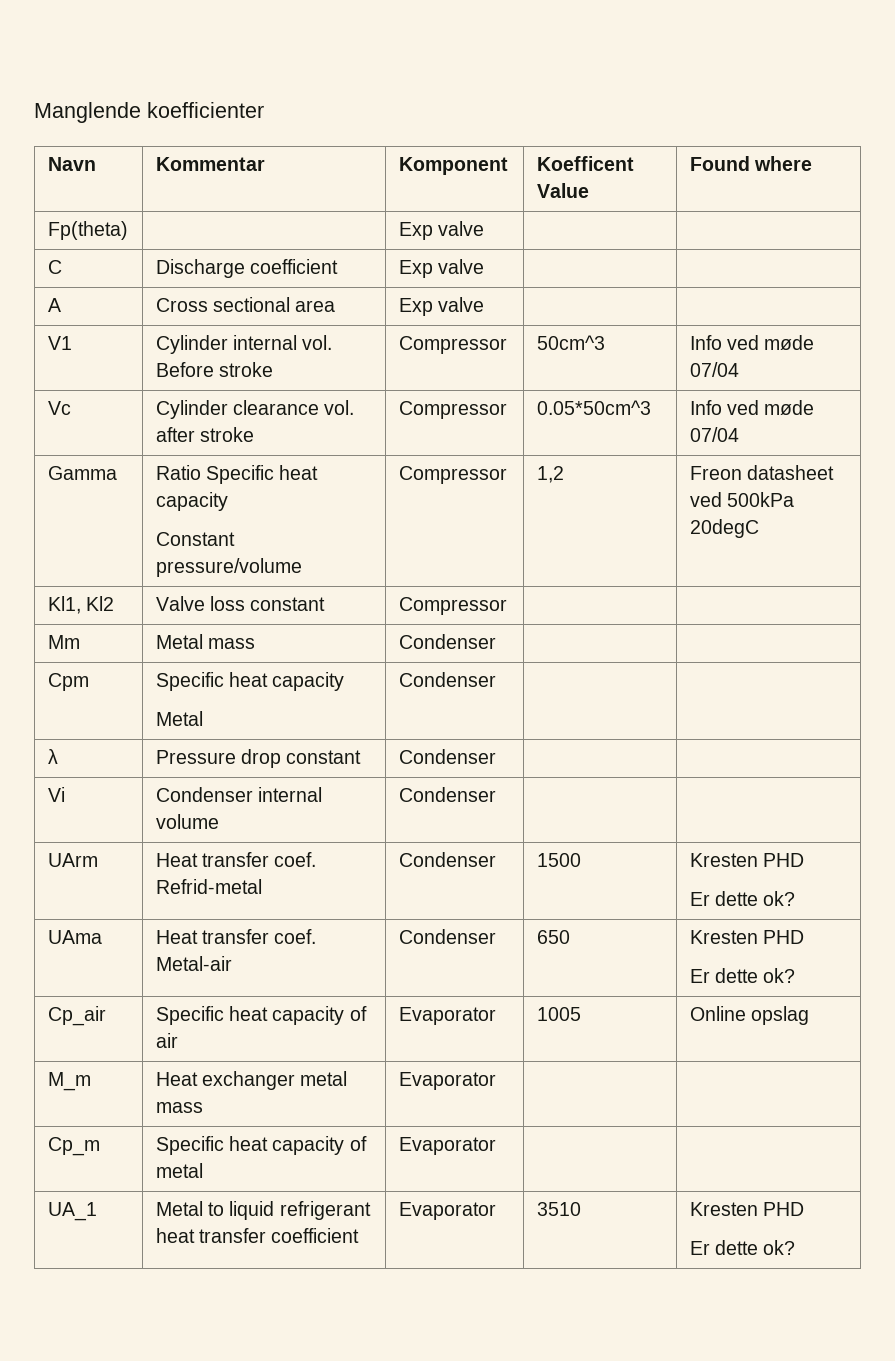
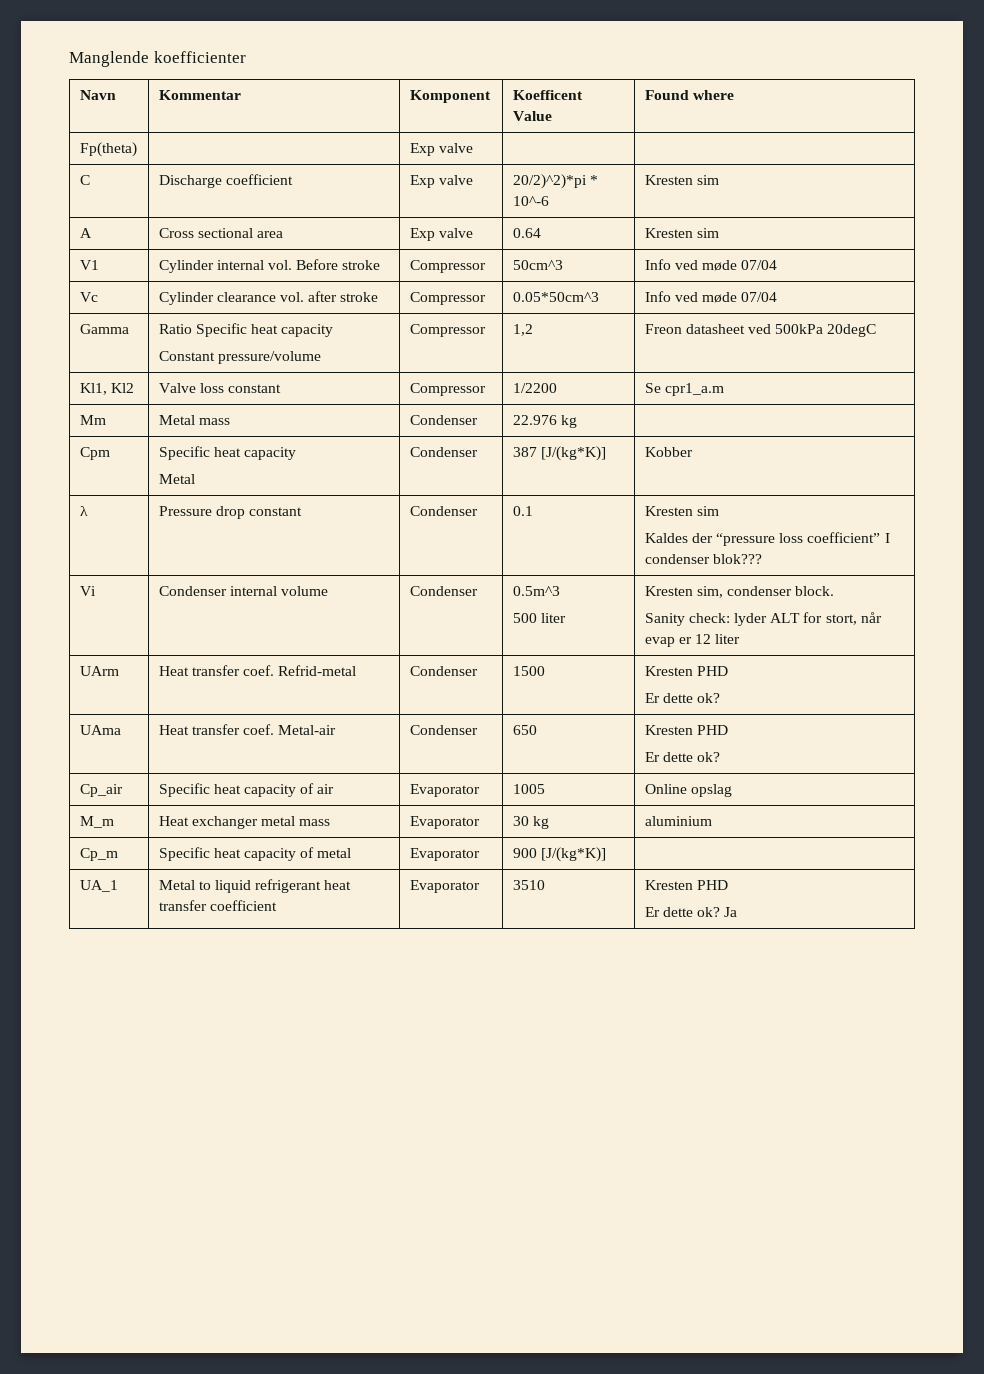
- C | Discharge coefficient | Exp valve | |
+ C | Discharge coefficient | Exp valve | 20/2)^2)*pi * 10^-6 | Kresten sim
- A | Cross sectional area | Exp valve | |
+ A | Cross sectional area | Exp valve | 0.64 | Kresten sim
- Kl1, Kl2 | Valve loss constant | Compressor | |
+ Kl1, Kl2 | Valve loss constant | Compressor | 1/2200 | Se cpr1_a.m
- Mm | Metal mass | Condenser | |
+ Mm | Metal mass | Condenser | 22.976 kg |
  Cpm | Specific heat capacity
- Metal | Condenser | |
+ Metal | Condenser | 387 [J/(kg*K)] | Kobber
- λ | Pressure drop constant | Condenser | |
+ λ | Pressure drop constant | Condenser | 0.1 | Kresten sim
+ Kaldes der “pressure loss coefficient” I condenser blok???
- Vi | Condenser internal volume | Condenser | |
+ Vi | Condenser internal volume | Condenser | 0.5m^3
+ 500 liter | Kresten sim, condenser block.
+ Sanity check: lyder ALT for stort, når evap er 12 liter
- M_m | Heat exchanger metal mass | Evaporator | |
+ M_m | Heat exchanger metal mass | Evaporator | 30 kg | aluminium
- Cp_m | Specific heat capacity of metal | Evaporator | |
+ Cp_m | Specific heat capacity of metal | Evaporator | 900 [J/(kg*K)] |
  UA_1 | Metal to liquid refrigerant heat transfer coefficient | Evaporator | 3510 | Kresten PHD
- Er dette ok?
+ Er dette ok? Ja

